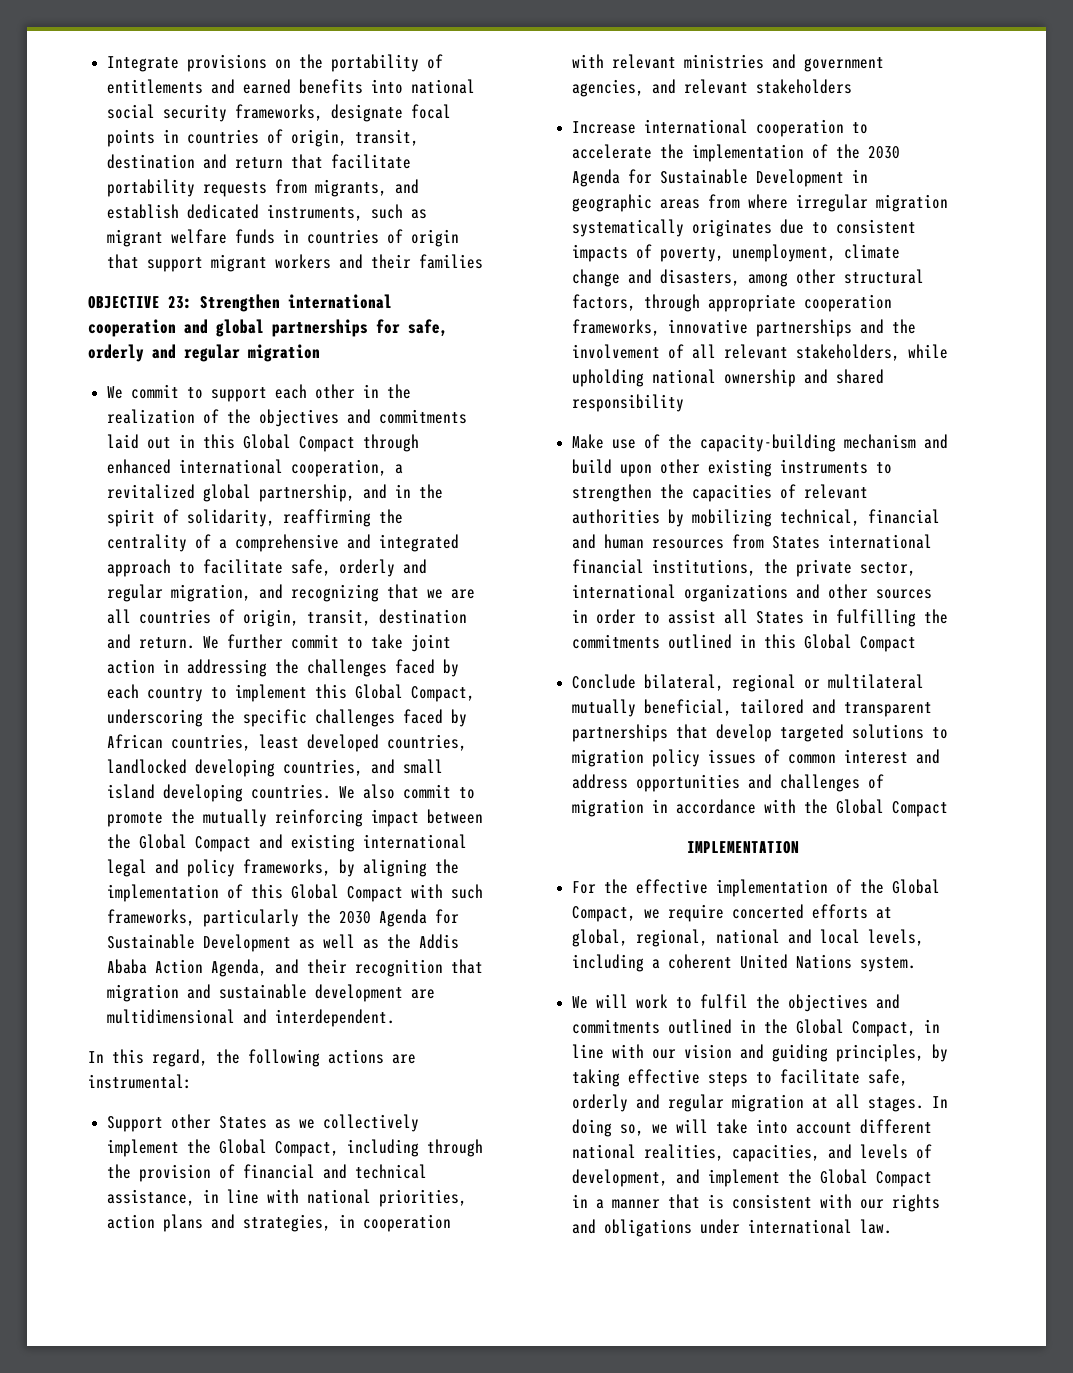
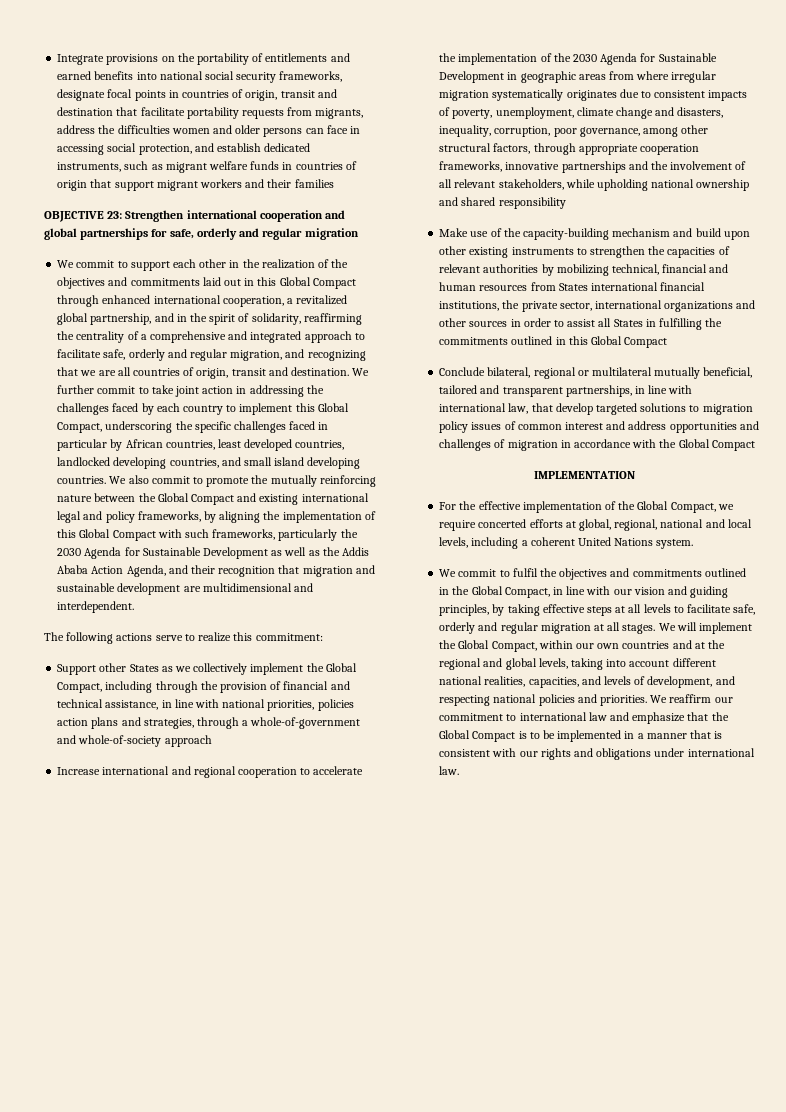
- Integrate provisions on the portability of entitlements and earned benefits into national social security frameworks, designate focal points in countries of origin, transit, destination and return that facilitate portability requests from migrants, and establish dedicated instruments, such as migrant welfare funds in countries of origin that support migrant workers and their families
+ Integrate provisions on the portability of entitlements and earned benefits into national social security frameworks, designate focal points in countries of origin, transit and destination that facilitate portability requests from migrants, address the difficulties women and older persons can face in accessing social protection, and establish dedicated instruments, such as migrant welfare funds in countries of origin that support migrant workers and their families
- We commit to support each other in the realization of the objectives and commitments laid out in this Global Compact through enhanced international cooperation, a revitalized global partnership, and in the spirit of solidarity, reaffirming the centrality of a comprehensive and integrated approach to facilitate safe, orderly and regular migration, and recognizing that we are all countries of origin, transit, destination and return.
+ We commit to support each other in the realization of the objectives and commitments laid out in this Global Compact through enhanced international cooperation, a revitalized global partnership, and in the spirit of solidarity, reaffirming the centrality of a comprehensive and integrated approach to facilitate safe, orderly and regular migration, and recognizing that we are all countries of origin, transit and destination.
- We further commit to take joint action in addressing the challenges faced by each country to implement this Global Compact, underscoring the specific challenges faced by African countries, least developed countries, landlocked developing countries, and small island developing countries.
+ We further commit to take joint action in addressing the challenges faced by each country to implement this Global Compact, underscoring the specific challenges faced in particular by African countries, least developed countries, landlocked developing countries, and small island developing countries.
- We also commit to promote the mutually reinforcing impact between the Global Compact and existing international legal and policy frameworks, by aligning the implementation of this Global Compact with such frameworks, particularly the 2030 Agenda for Sustainable Development as well as the Addis Ababa Action Agenda, and their recognition that migration and sustainable development are multidimensional and interdependent.
+ We also commit to promote the mutually reinforcing nature between the Global Compact and existing international legal and policy frameworks, by aligning the implementation of this Global Compact with such frameworks, particularly the 2030 Agenda for Sustainable Development as well as the Addis Ababa Action Agenda, and their recognition that migration and sustainable development are multidimensional and interdependent.
- In this regard, the following actions are instrumental:
+ The following actions serve to realize this commitment:
- Support other States as we collectively implement the Global Compact, including through the provision of financial and technical assistance, in line with national priorities, action plans and strategies, in cooperation with relevant ministries and government agencies, and relevant stakeholders
+ Support other States as we collectively implement the Global Compact, including through the provision of financial and technical assistance, in line with national priorities, policies action plans and strategies, through a whole-of-government and whole-of-society approach
- Increase international cooperation to accelerate the implementation of the 2030 Agenda for Sustainable Development in geographic areas from where irregular migration systematically originates due to consistent impacts of poverty, unemployment, climate change and disasters, among other structural factors, through appropriate cooperation frameworks, innovative partnerships and the involvement of all relevant stakeholders, while upholding national ownership and shared responsibility
+ Increase international and regional cooperation to accelerate the implementation of the 2030 Agenda for Sustainable Development in geographic areas from where irregular migration systematically originates due to consistent impacts of poverty, unemployment, climate change and disasters, inequality, corruption, poor governance, among other structural factors, through appropriate cooperation frameworks, innovative partnerships and the involvement of all relevant stakeholders, while upholding national ownership and shared responsibility
- Conclude bilateral, regional or multilateral mutually beneficial, tailored and transparent partnerships that develop targeted solutions to migration policy issues of common interest and address opportunities and challenges of migration in accordance with the Global Compact
+ Conclude bilateral, regional or multilateral mutually beneficial, tailored and transparent partnerships, in line with international law, that develop targeted solutions to migration policy issues of common interest and address opportunities and challenges of migration in accordance with the Global Compact
- We will work to fulfil the objectives and commitments outlined in the Global Compact, in line with our vision and guiding principles, by taking effective steps to facilitate safe, orderly and regular migration at all stages.
+ We commit to fulfil the objectives and commitments outlined in the Global Compact, in line with our vision and guiding principles, by taking effective steps at all levels to facilitate safe, orderly and regular migration at all stages.
- In doing so, we will take into account different national realities, capacities, and levels of development, and implement the Global Compact in a manner that is consistent with our rights and obligations under international law.
+ We will implement the Global Compact, within our own countries and at the regional and global levels, taking into account different national realities, capacities, and levels of development, and respecting national policies and priorities. We reaffirm our commitment to international law and emphasize that the Global Compact is to be implemented in a manner that is consistent with our rights and obligations under international law.

